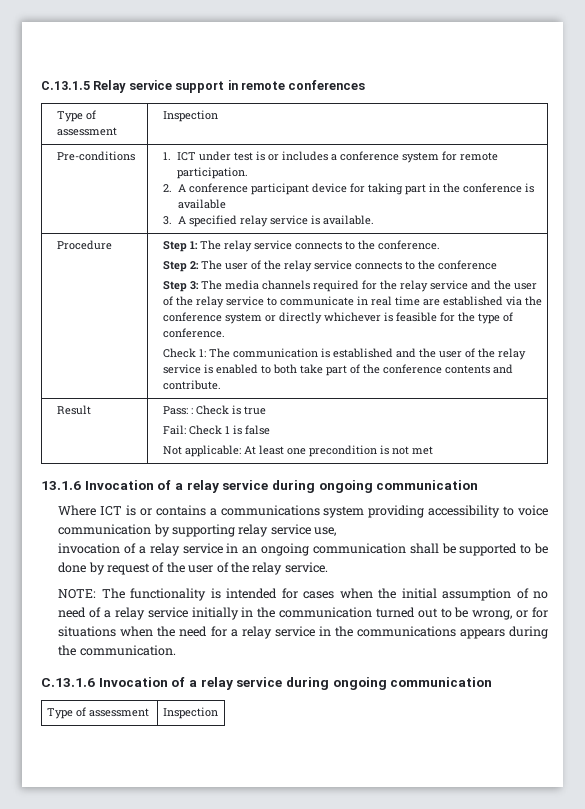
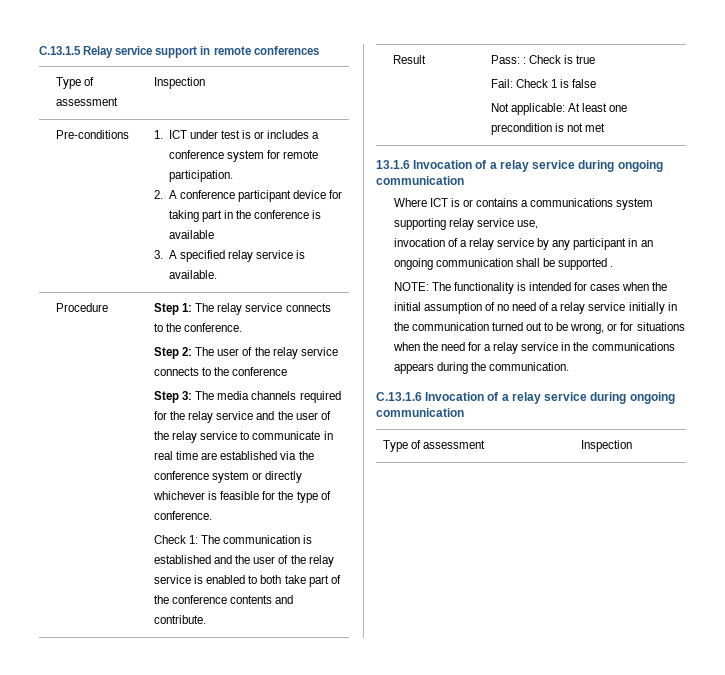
- Where ICT is or contains a communications system providing accessibility to voice communication by supporting relay service use,
+ Where ICT is or contains a communications system supporting relay service use,
- invocation of a relay service in an ongoing communication shall be supported to be done by request of the user of the relay service.
+ invocation of a relay service by any participant in an ongoing communication shall be supported .

